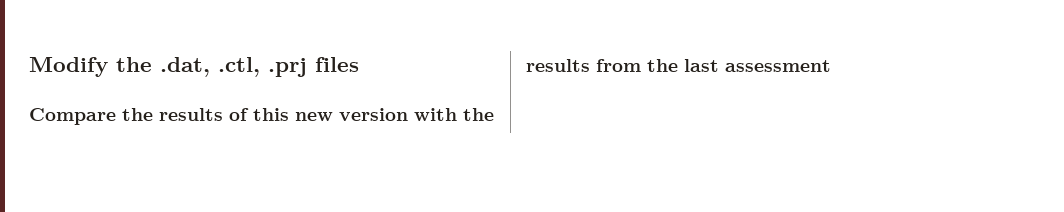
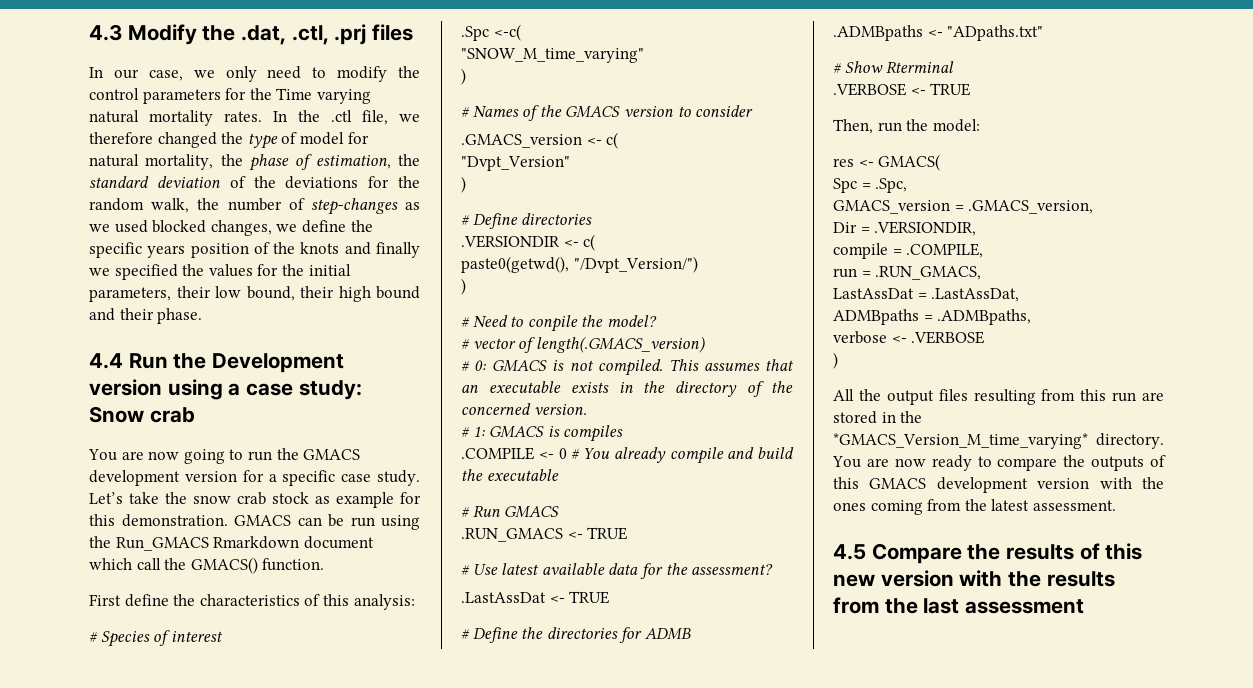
- Modify the .dat, .ctl, .prj files
+ 4.3 Modify the .dat, .ctl, .prj files
- Compare the results of this new version with the results from the last assessment
+ In our case, we only need to modify the control parameters for the Time varying natural mortality rates. In the .ctl file, we therefore changed the type of model for natural mortality, the phase of estimation, the standard deviation of the deviations for the random walk, the number of step-changes as we used blocked changes, we define the specific years position of the knots and finally we specified the values for the initial parameters, their low bound, their high bound and their phase.
+ 4.4 Run the Development version using a case study: Snow crab
+ You are now going to run the GMACS development version for a specific case study. Let’s take the snow crab stock as example for this demonstration. GMACS can be run using the Run_GMACS Rmarkdown document which call the GMACS() function.
+ First define the characteristics of this analysis:
+ # Species of interest
+ .Spc <-c(
+ "SNOW_M_time_varying"
+ )
+ # Names of the GMACS version to consider
+ .GMACS_version <- c(
+ "Dvpt_Version"
+ )
+ # Define directories
+ .VERSIONDIR <- c(
+ paste0(getwd(), "/Dvpt_Version/")
+ )
+ # Need to conpile the model?
+ # vector of length(.GMACS_version)
+ # 0: GMACS is not compiled. This assumes that an executable exists in the directory of the concerned version.
+ # 1: GMACS is compiles
+ .COMPILE <- 0 # You already compile and build the executable
+ # Run GMACS
+ .RUN_GMACS <- TRUE
+ # Use latest available data for the assessment?
+ .LastAssDat <- TRUE
+ # Define the directories for ADMB
+ .ADMBpaths <- "ADpaths.txt"
+ # Show Rterminal
+ .VERBOSE <- TRUE
+ Then, run the model:
+ res <- GMACS(
+ Spc = .Spc,
+ GMACS_version = .GMACS_version,
+ Dir = .VERSIONDIR,
+ compile = .COMPILE,
+ run = .RUN_GMACS,
+ LastAssDat = .LastAssDat,
+ ADMBpaths = .ADMBpaths,
+ verbose <- .VERBOSE
+ )
+ All the output files resulting from this run are stored in the *GMACS_Version_M_time_varying* directory. You are now ready to compare the outputs of this GMACS development version with the ones coming from the latest assessment.
+ 4.5 Compare the results of this new version with the results from the last assessment

